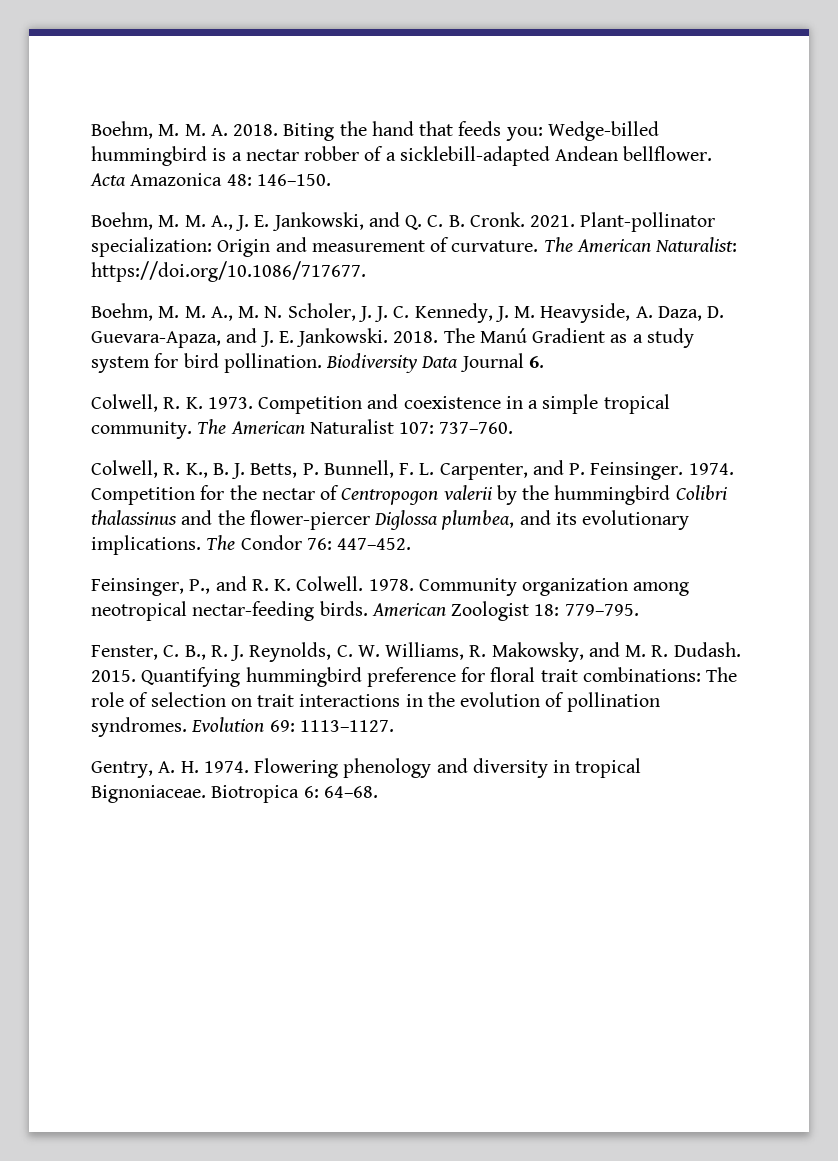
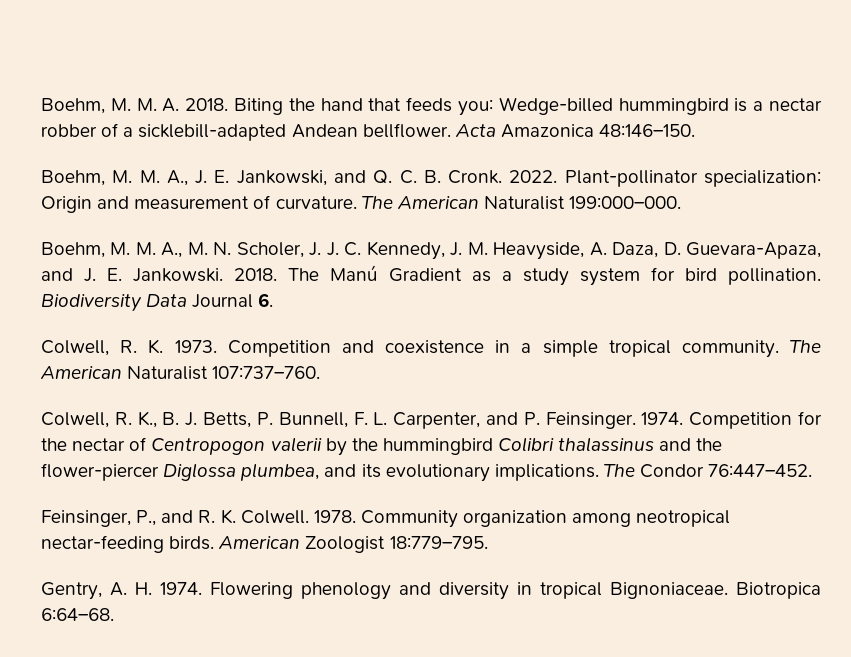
- Acta Amazonica 48: 146–150.
+ Acta Amazonica 48:146–150.
- 2021.
+ 2022.
- The American Naturalist: https://doi.org/10.1086/717677.
+ The American Naturalist 199:000–000.
- The American Naturalist 107: 737–760.
+ The American Naturalist 107:737–760.
- The Condor 76: 447–452.
+ The Condor 76:447–452.
- American Zoologist 18: 779–795.
- Fenster, C. B., R. J. Reynolds, C. W. Williams, R. Makowsky, and M. R. Dudash. 2015. Quantifying hummingbird preference for floral trait combinations: The role of selection on trait interactions in the evolution of pollination syndromes. Evolution 69: 1113–1127.
+ American Zoologist 18:779–795.
- Biotropica 6: 64–68.
+ Biotropica 6:64–68.

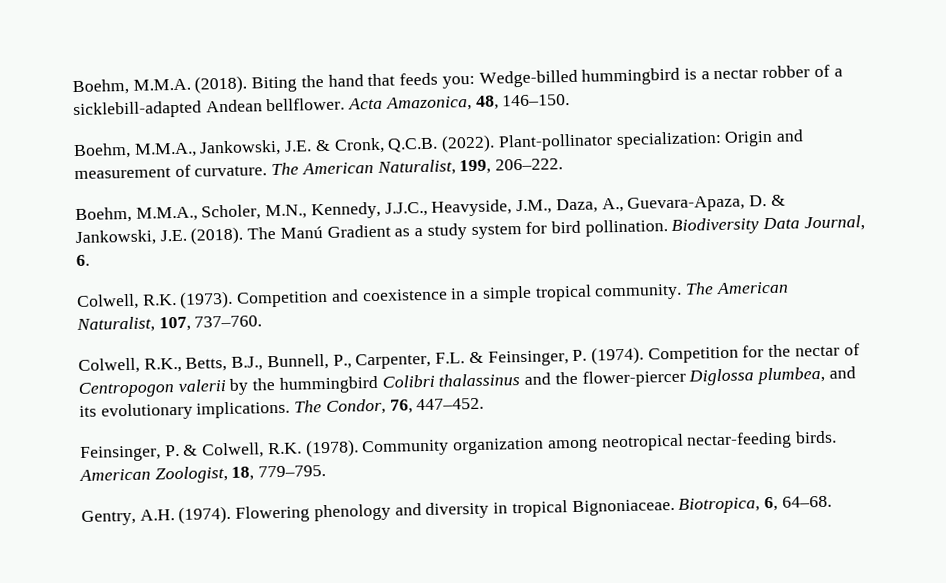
- Boehm, M. M. A. 2018.
+ Boehm, M.M.A. (2018).
- Acta Amazonica 48:146–150.
- Boehm, M. M. A., J. E. Jankowski, and Q. C. B. Cronk. 2022.
+ Acta Amazonica, 48, 146–150.
+ Boehm, M.M.A., Jankowski, J.E. & Cronk, Q.C.B. (2022).
- The American Naturalist 199:000–000.
- Boehm, M. M. A., M. N. Scholer, J. J. C. Kennedy, J. M. Heavyside, A. Daza, D. Guevara-Apaza, and J. E. Jankowski. 2018.
+ The American Naturalist, 199, 206–222.
+ Boehm, M.M.A., Scholer, M.N., Kennedy, J.J.C., Heavyside, J.M., Daza, A., Guevara-Apaza, D. & Jankowski, J.E. (2018).
- Biodiversity Data Journal 6.
+ Biodiversity Data Journal, 6.
- Colwell, R. K. 1973.
+ Colwell, R.K. (1973).
- The American Naturalist 107:737–760.
- Colwell, R. K., B. J. Betts, P. Bunnell, F. L. Carpenter, and P. Feinsinger. 1974.
+ The American Naturalist, 107, 737–760.
+ Colwell, R.K., Betts, B.J., Bunnell, P., Carpenter, F.L. & Feinsinger, P. (1974).
- The Condor 76:447–452.
- Feinsinger, P., and R. K. Colwell. 1978.
+ The Condor, 76, 447–452.
+ Feinsinger, P. & Colwell, R.K. (1978).
- American Zoologist 18:779–795.
- Gentry, A. H. 1974.
+ American Zoologist, 18, 779–795.
+ Gentry, A.H. (1974).
- Biotropica 6:64–68.
+ Biotropica, 6, 64–68.

